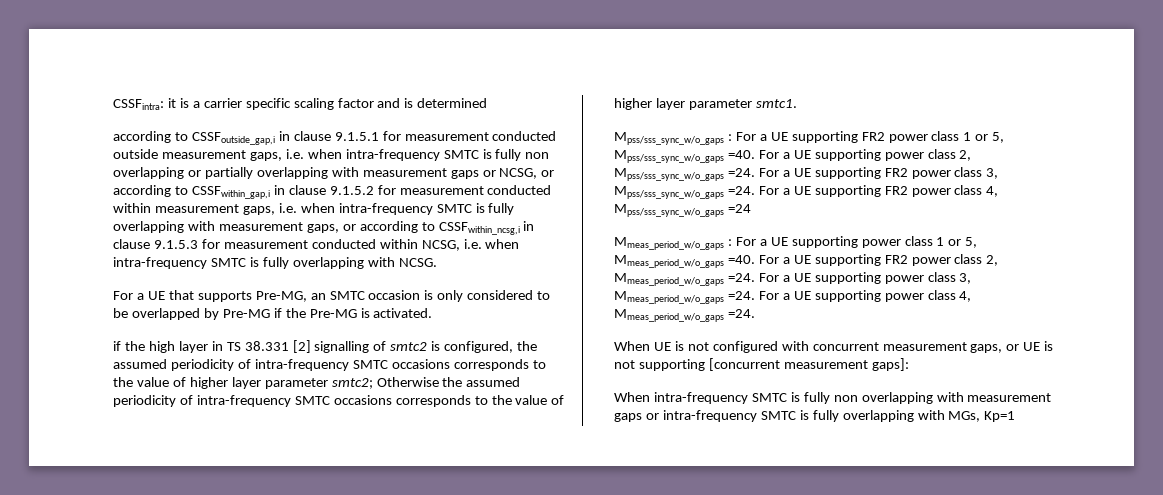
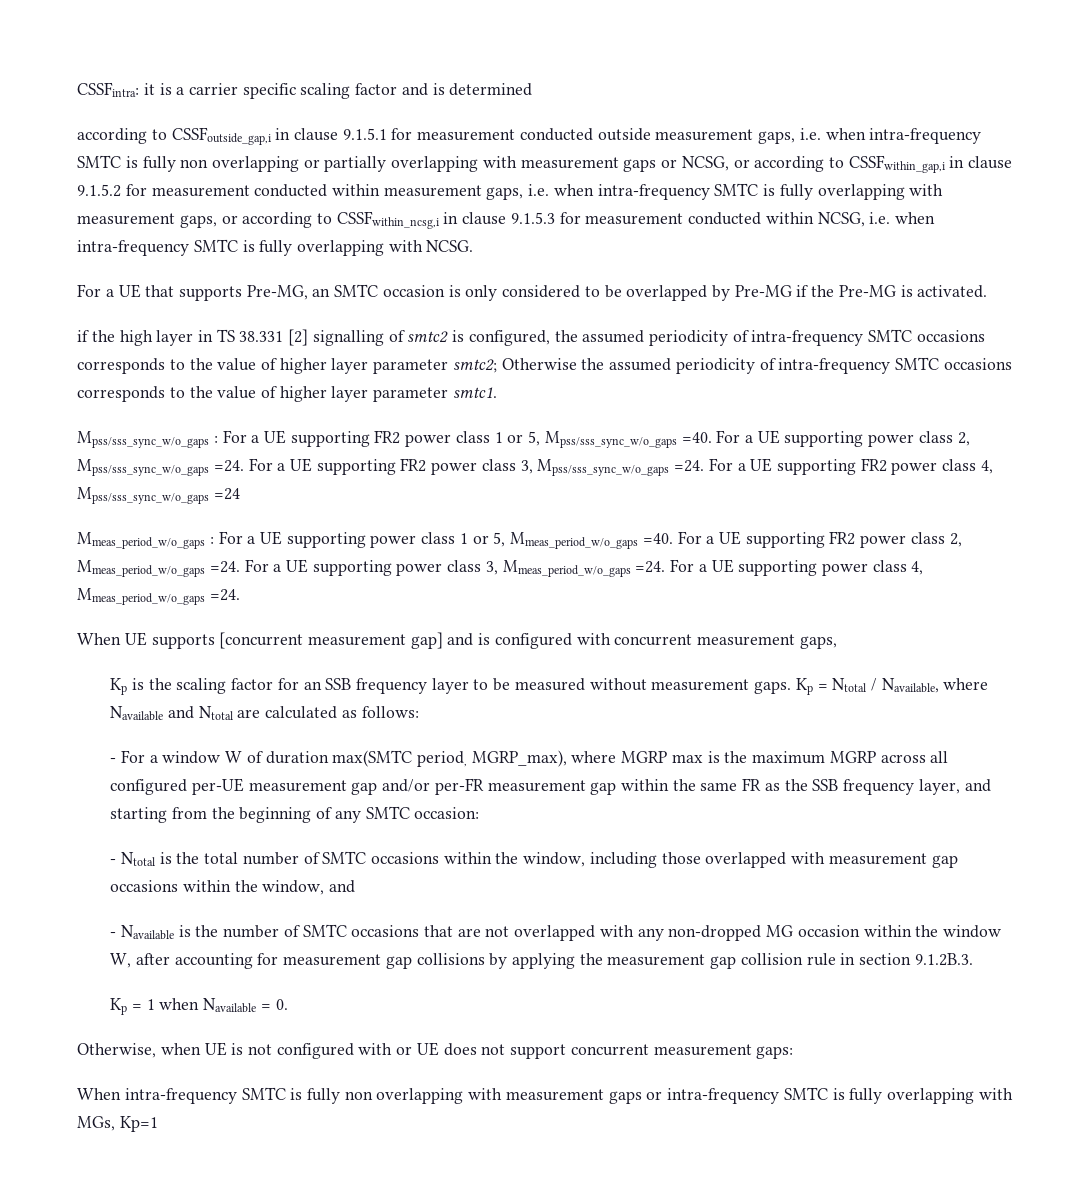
- When UE is not configured with concurrent measurement gaps, or UE is not supporting [concurrent measurement gaps]:
+ When UE supports [concurrent measurement gap] and is configured with concurrent measurement gaps,
+ Kp is the scaling factor for an SSB frequency layer to be measured without measurement gaps. Kp = Ntotal / Navailable, where Navailable and Ntotal are calculated as follows:
+ - For a window W of duration max(SMTC period, MGRP_max), where MGRP max is the maximum MGRP across all configured per-UE measurement gap and/or per-FR measurement gap within the same FR as the SSB frequency layer, and starting from the beginning of any SMTC occasion:
+ - Ntotal is the total number of SMTC occasions within the window, including those overlapped with measurement gap occasions within the window, and
+ - Navailable is the number of SMTC occasions that are not overlapped with any non-dropped MG occasion within the window W, after accounting for measurement gap collisions by applying the measurement gap collision rule in section 9.1.2B.3.
+ Kp = 1 when Navailable = 0.
+ Otherwise, when UE is not configured with or UE does not support concurrent measurement gaps:

